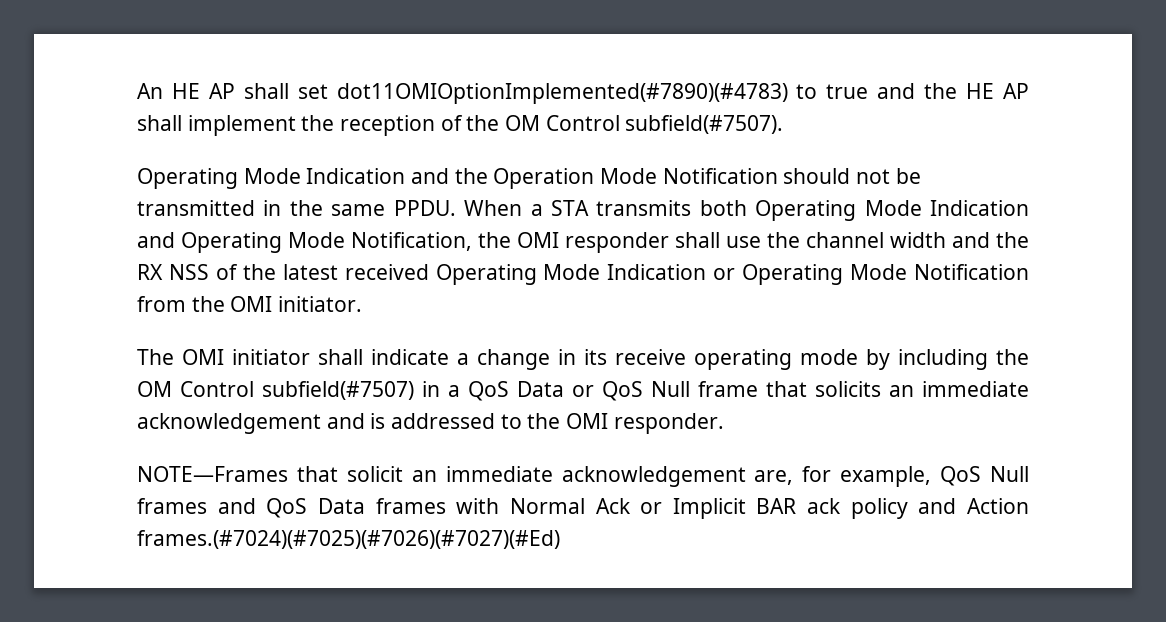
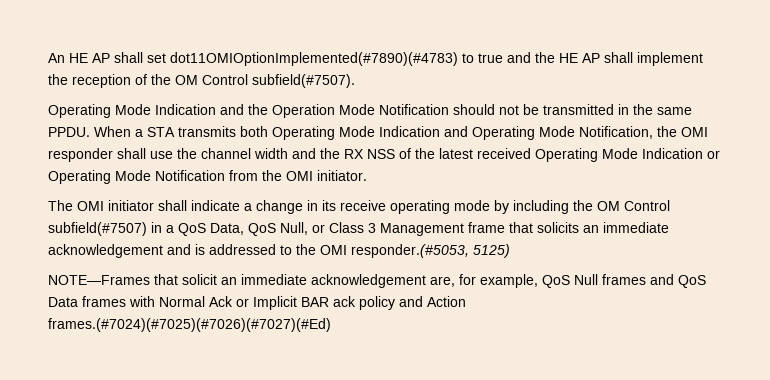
- The OMI initiator shall indicate a change in its receive operating mode by including the OM Control subfield(#7507) in a QoS Data or QoS Null frame that solicits an immediate acknowledgement and is addressed to the OMI responder.
+ The OMI initiator shall indicate a change in its receive operating mode by including the OM Control subfield(#7507) in a QoS Data, QoS Null, or Class 3 Management frame that solicits an immediate acknowledgement and is addressed to the OMI responder.(#5053, 5125)

